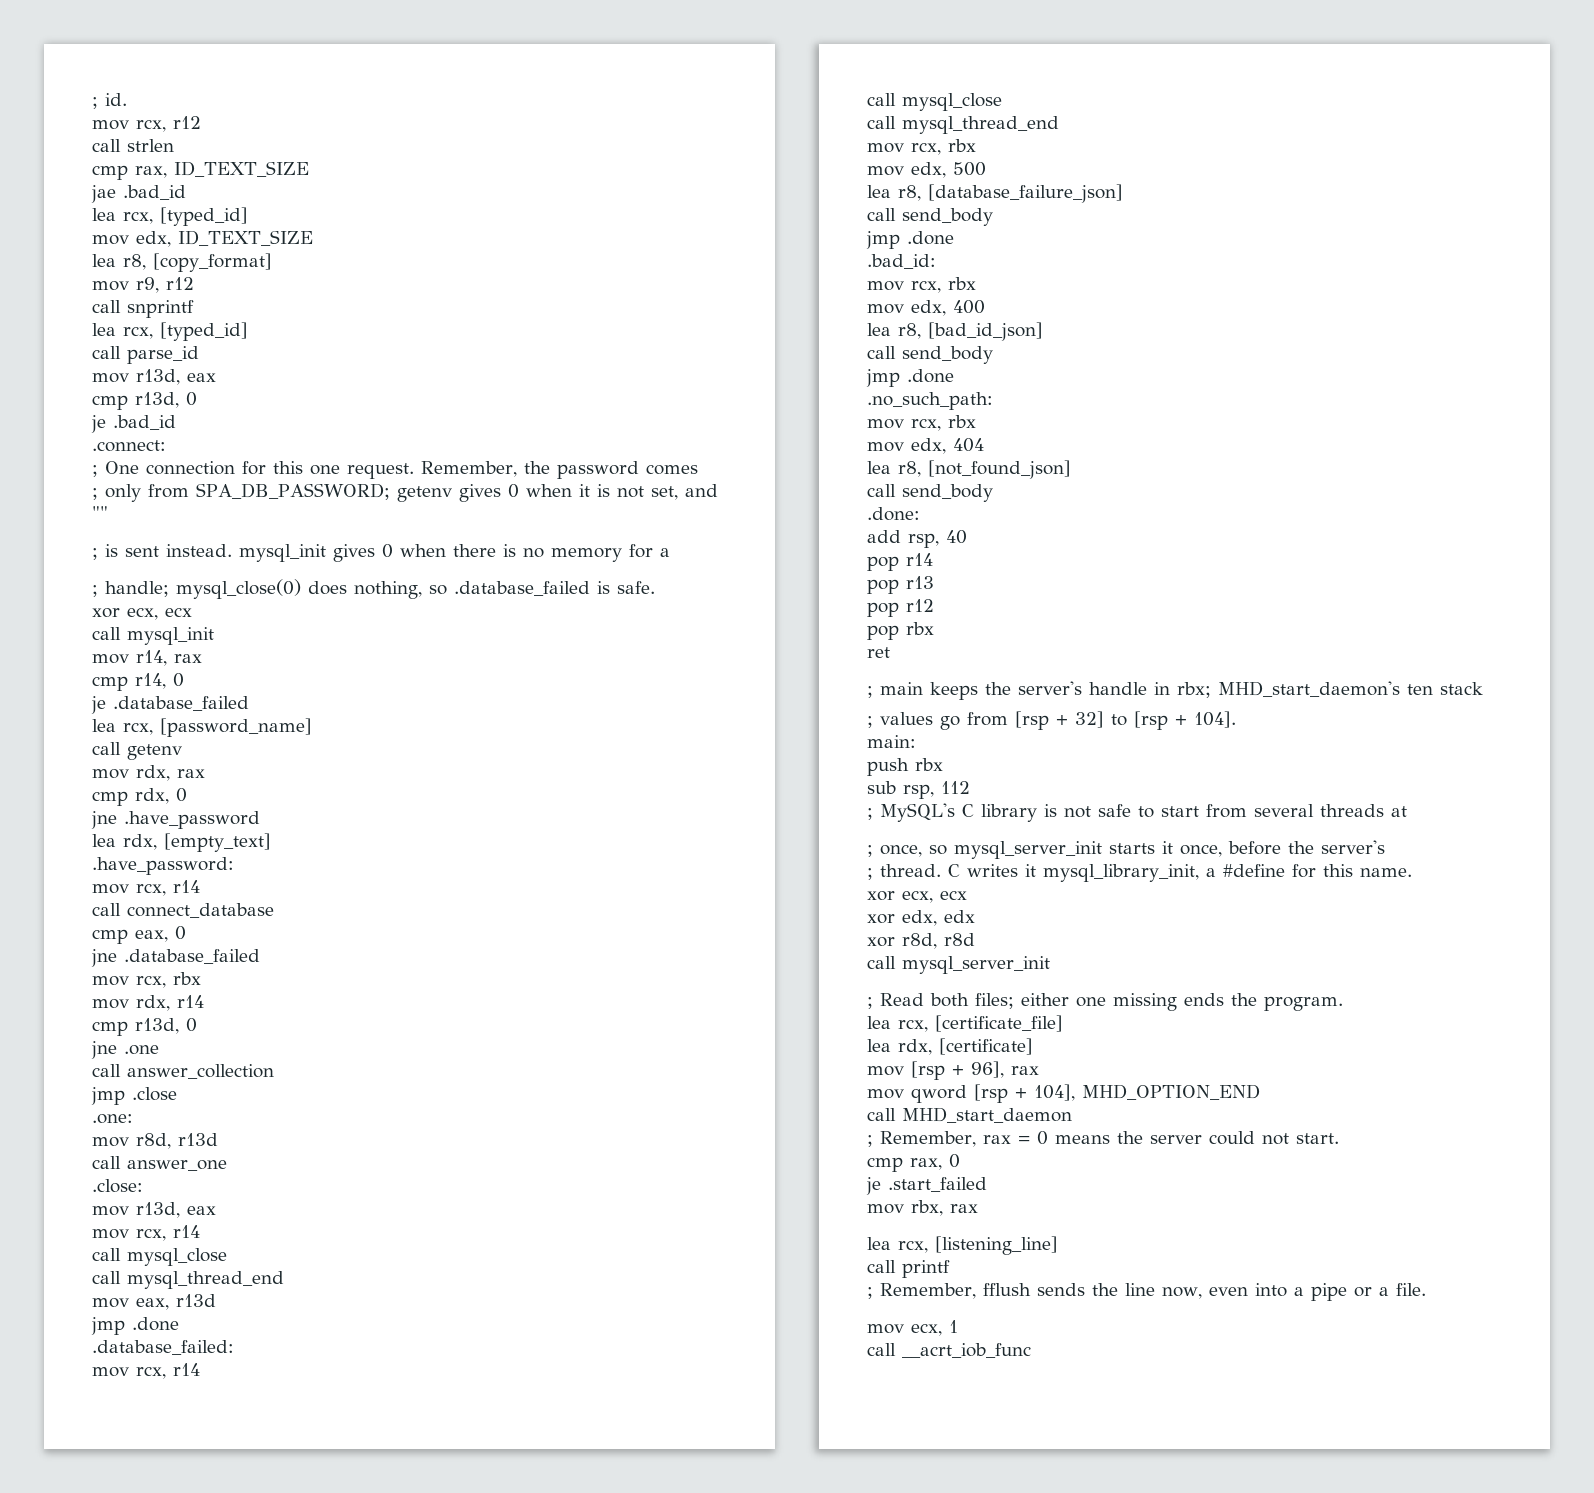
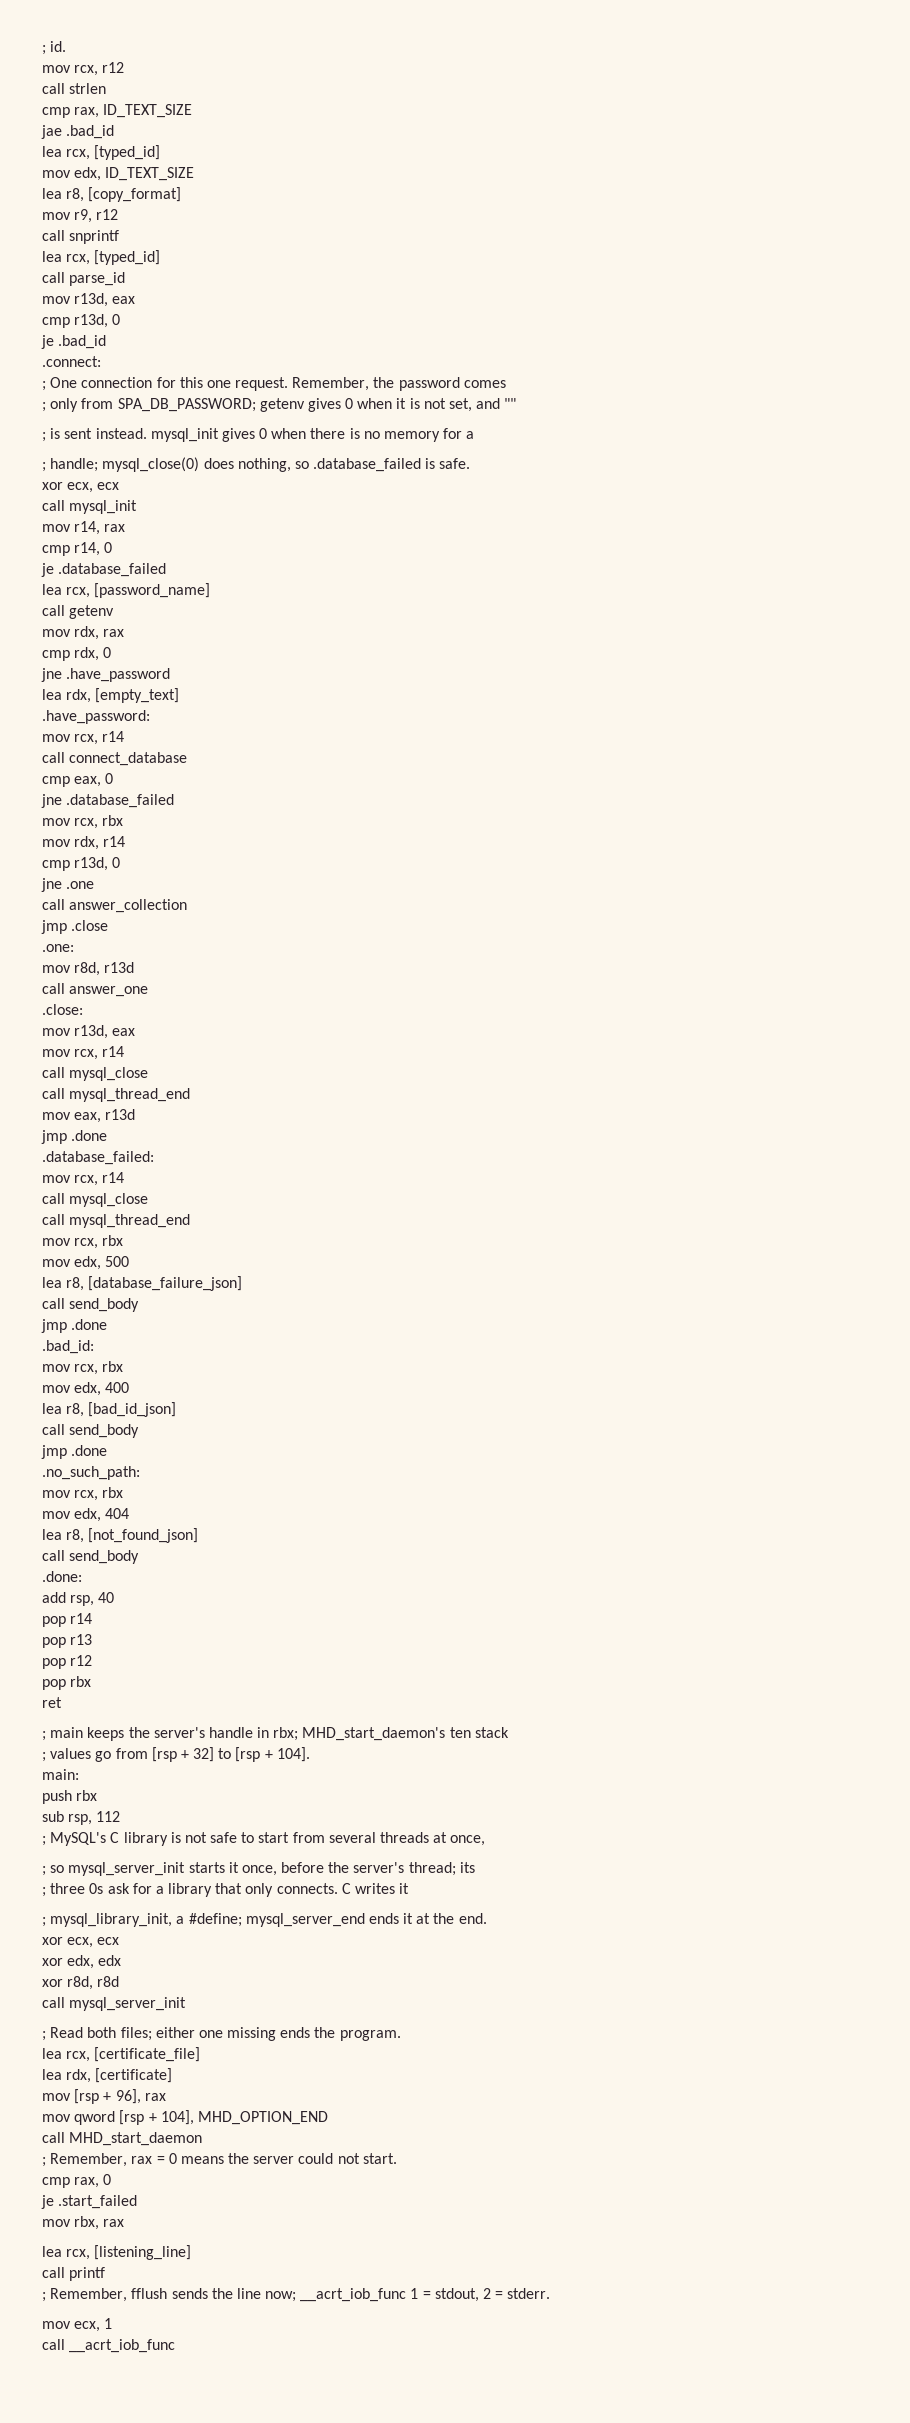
- ; MySQL's C library is not safe to start from several threads at
- ; once, so mysql_server_init starts it once, before the server's
- ; thread.
+ ; MySQL's C library is not safe to start from several threads at once,
+ ; so mysql_server_init starts it once, before the server's thread; its
+ ; three 0s ask for a library that only connects.
- C writes it mysql_library_init, a #define for this name.
+ C writes it
+ ; mysql_library_init, a #define; mysql_server_end ends it at the end.
- ; Remember, fflush sends the line now, even into a pipe or a file.
+ ; Remember, fflush sends the line now; __acrt_iob_func 1 = stdout, 2 = stderr.

